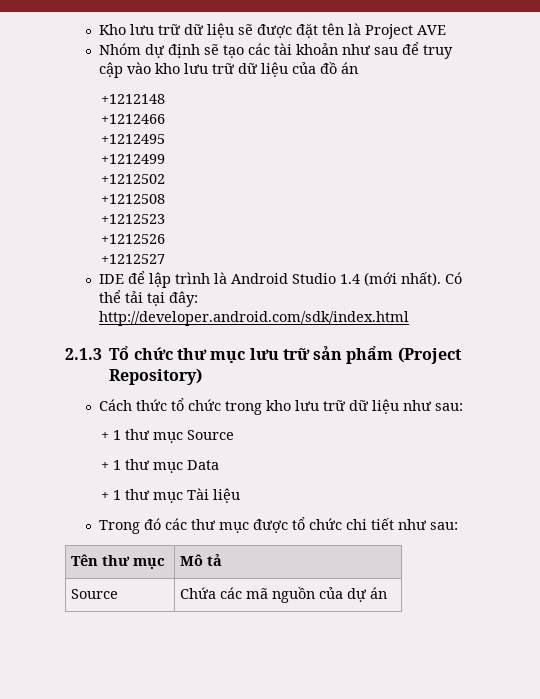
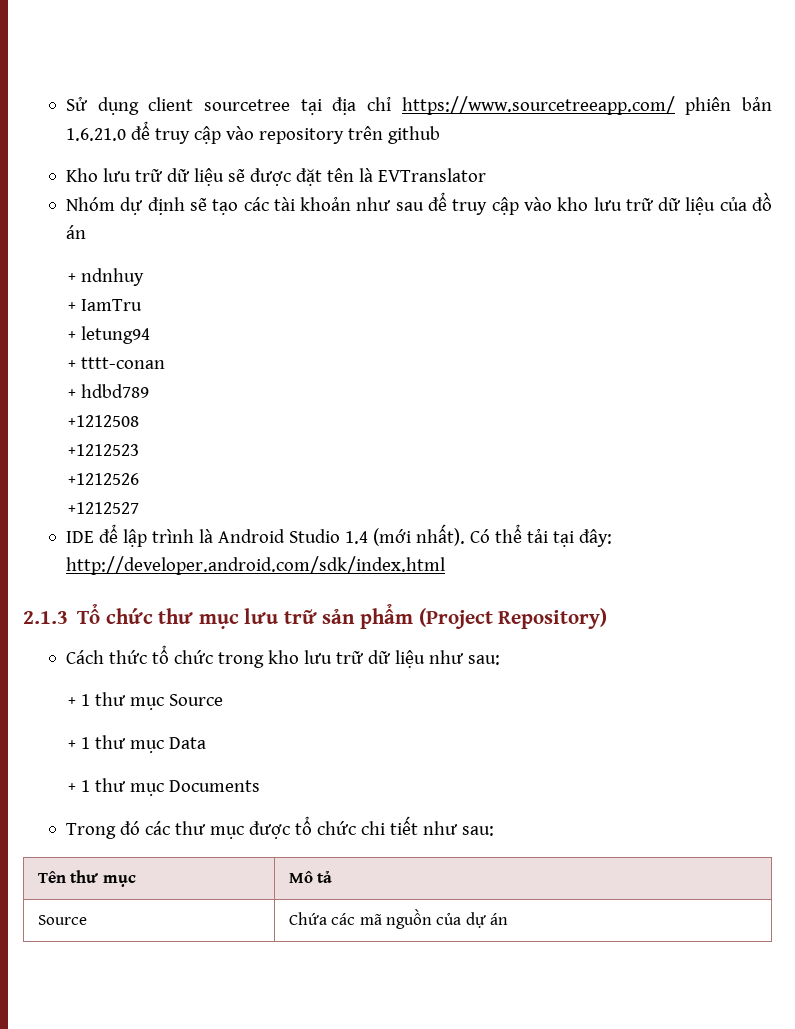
+ Sử dụng client sourcetree tại địa chỉ https://www.sourcetreeapp.com/ phiên bản 1.6.21.0 để truy cập vào repository trên github
- Kho lưu trữ dữ liệu sẽ được đặt tên là Project AVE
+ Kho lưu trữ dữ liệu sẽ được đặt tên là EVTranslator
- +1212148
- +1212466
- +1212495
- +1212499
- +1212502
+ + ndnhuy
+ + IamTru
+ + letung94
+ + tttt-conan
+ + hdbd789
- + 1 thư mục Tài liệu
+ + 1 thư mục Documents

